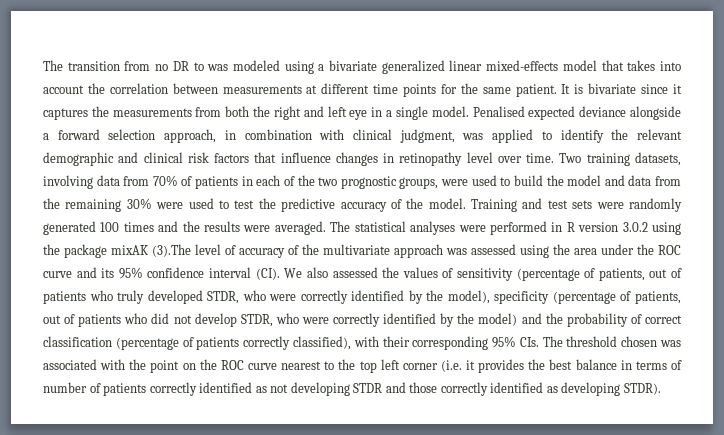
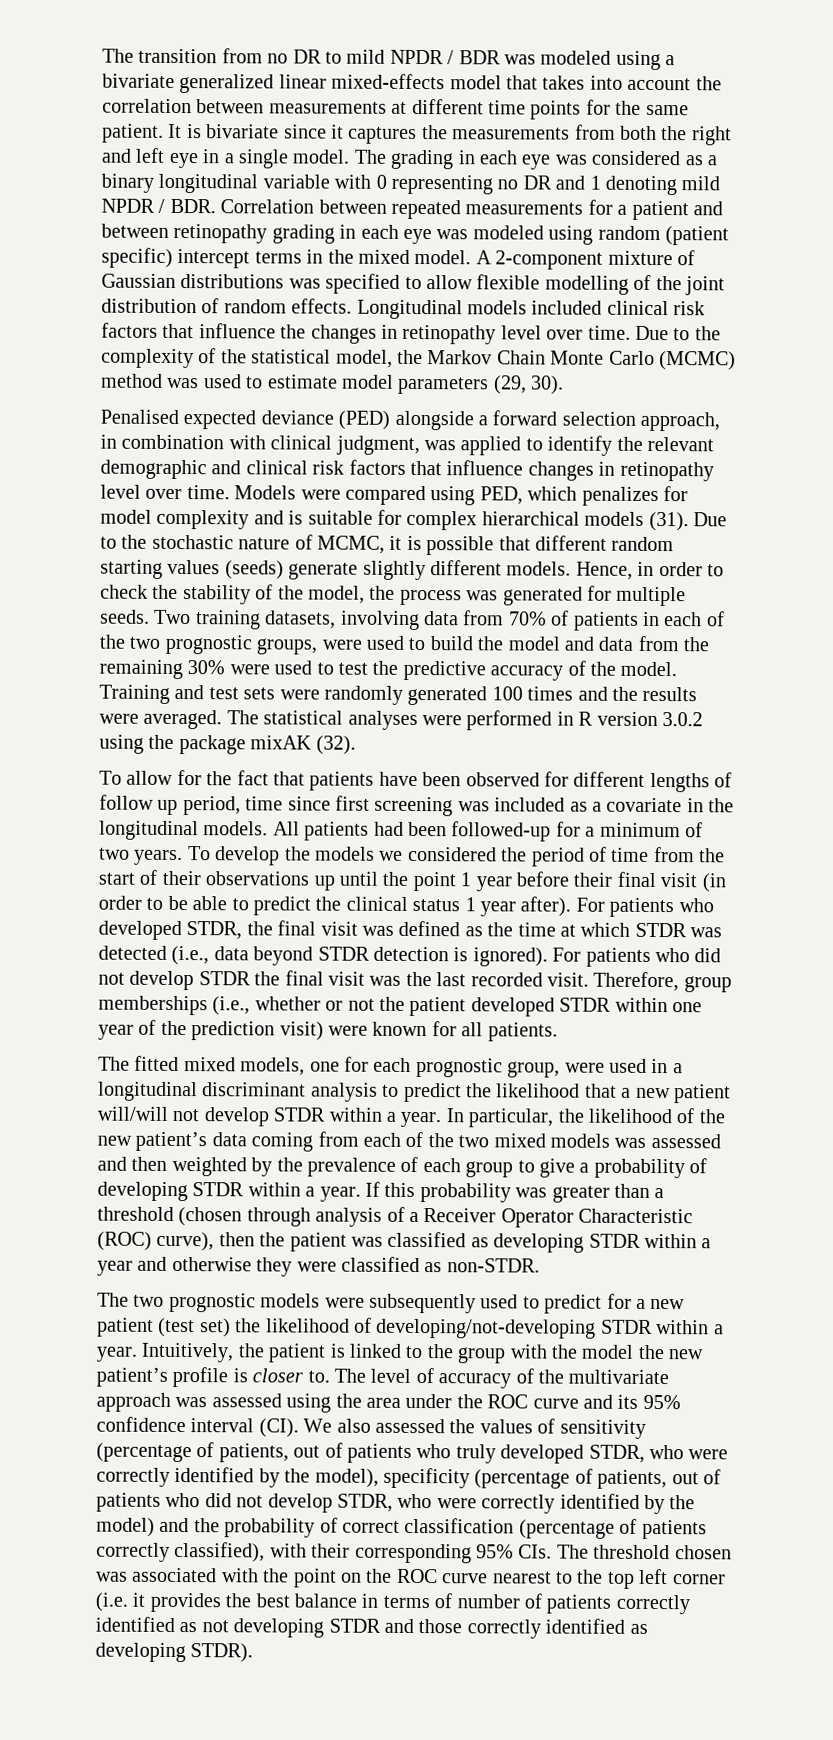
- The transition from no DR to was modeled using a bivariate generalized linear mixed-effects model that takes into account the correlation between measurements at different time points for the same patient.
+ The transition from no DR to mild NPDR / BDR was modeled using a bivariate generalized linear mixed-effects model that takes into account the correlation between measurements at different time points for the same patient.
- It is bivariate since it captures the measurements from both the right and left eye in a single model. Penalised expected deviance alongside a forward selection approach, in combination with clinical judgment, was applied to identify the relevant demographic and clinical risk factors that influence changes in retinopathy level over time.
+ It is bivariate since it captures the measurements from both the right and left eye in a single model. The grading in each eye was considered as a binary longitudinal variable with 0 representing no DR and 1 denoting mild NPDR / BDR. Correlation between repeated measurements for a patient and between retinopathy grading in each eye was modeled using random (patient specific) intercept terms in the mixed model. A 2-component mixture of Gaussian distributions was specified to allow flexible modelling of the joint distribution of random effects. Longitudinal models included clinical risk factors that influence the changes in retinopathy level over time. Due to the complexity of the statistical model, the Markov Chain Monte Carlo (MCMC) method was used to estimate model parameters (29, 30).
+ Penalised expected deviance (PED) alongside a forward selection approach, in combination with clinical judgment, was applied to identify the relevant demographic and clinical risk factors that influence changes in retinopathy level over time.
+ Models were compared using PED, which penalizes for model complexity and is suitable for complex hierarchical models (31). Due to the stochastic nature of MCMC, it is possible that different random starting values (seeds) generate slightly different models. Hence, in order to check the stability of the model, the process was generated for multiple seeds.
- The statistical analyses were performed in R version 3.0.2 using the package mixAK (3).The level of accuracy of the multivariate approach was assessed using the area under the ROC curve and its 95% confidence interval (CI). We also assessed the values of sensitivity (percentage of patients, out of patients who truly developed STDR, who were correctly identified by the model), specificity (percentage of patients, out of patients who did not develop STDR, who were correctly identified by the model) and the probability of correct classification (percentage of patients correctly classified), with their corresponding 95% CIs. The threshold chosen was associated with the point on the ROC curve nearest to the top left corner (i.e. it provides the best balance in terms of number of patients correctly identified as not developing STDR and those correctly identified as developing STDR).
+ The statistical analyses were performed in R version 3.0.2 using the package mixAK (32).
+ To allow for the fact that patients have been observed for different lengths of follow up period, time since first screening was included as a covariate in the longitudinal models. All patients had been followed-up for a minimum of two years. To develop the models we considered the period of time from the start of their observations up until the point 1 year before their final visit (in order to be able to predict the clinical status 1 year after). For patients who developed STDR, the final visit was defined as the time at which STDR was detected (i.e., data beyond STDR detection is ignored). For patients who did not develop STDR the final visit was the last recorded visit. Therefore, group memberships (i.e., whether or not the patient developed STDR within one year of the prediction visit) were known for all patients.
+ The fitted mixed models, one for each prognostic group, were used in a longitudinal discriminant analysis to predict the likelihood that a new patient will/will not develop STDR within a year. In particular, the likelihood of the new patient’s data coming from each of the two mixed models was assessed and then weighted by the prevalence of each group to give a probability of developing STDR within a year. If this probability was greater than a threshold (chosen through analysis of a Receiver Operator Characteristic (ROC) curve), then the patient was classified as developing STDR within a year and otherwise they were classified as non-STDR.
+ The two prognostic models were subsequently used to predict for a new patient (test set) the likelihood of developing/not-developing STDR within a year. Intuitively, the patient is linked to the group with the model the new patient’s profile is closer to. The level of accuracy of the multivariate approach was assessed using the area under the ROC curve and its 95% confidence interval (CI). We also assessed the values of sensitivity (percentage of patients, out of patients who truly developed STDR, who were correctly identified by the model), specificity (percentage of patients, out of patients who did not develop STDR, who were correctly identified by the model) and the probability of correct classification (percentage of patients correctly classified), with their corresponding 95% CIs. The threshold chosen was associated with the point on the ROC curve nearest to the top left corner (i.e. it provides the best balance in terms of number of patients correctly identified as not developing STDR and those correctly identified as developing STDR).

